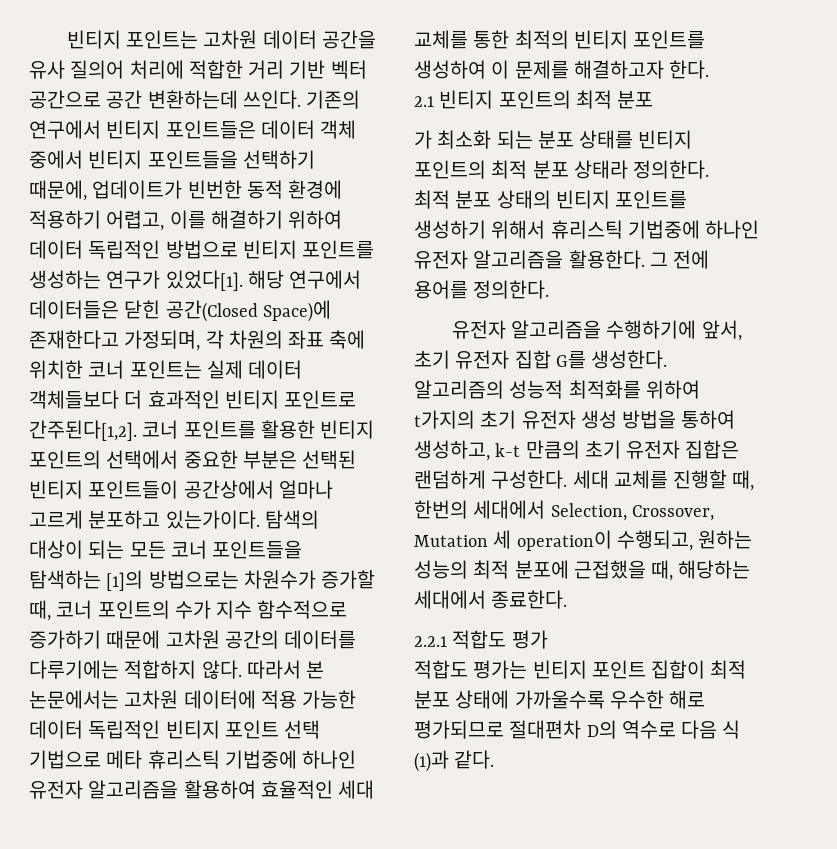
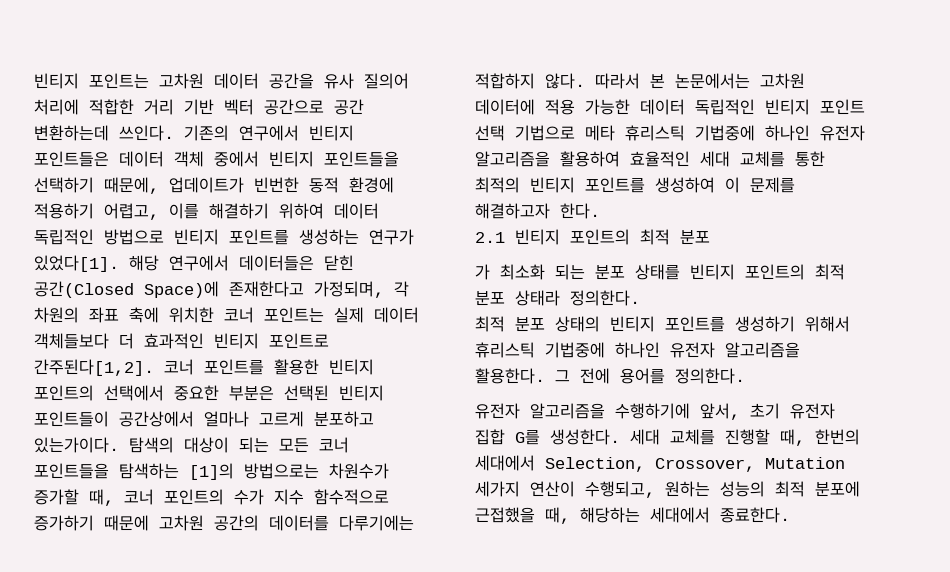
- 알고리즘의 성능적 최적화를 위하여 t가지의 초기 유전자 생성 방법을 통하여 생성하고, k-t 만큼의 초기 유전자 집합은 랜덤하게 구성한다.
- 세대 교체를 진행할 때, 한번의 세대에서 Selection, Crossover, Mutation 세 operation이 수행되고, 원하는 성능의 최적 분포에 근접했을 때, 해당하는 세대에서 종료한다.
+ 세대 교체를 진행할 때, 한번의 세대에서 Selection, Crossover, Mutation 세가지 연산이 수행되고, 원하는 성능의 최적 분포에 근접했을 때, 해당하는 세대에서 종료한다.
- 2.2.1 적합도 평가
- 적합도 평가는 빈티지 포인트 집합이 최적 분포 상태에 가까울수록 우수한 해로 평가되므로 절대편차 D의 역수로 다음 식 (1)과 같다.

